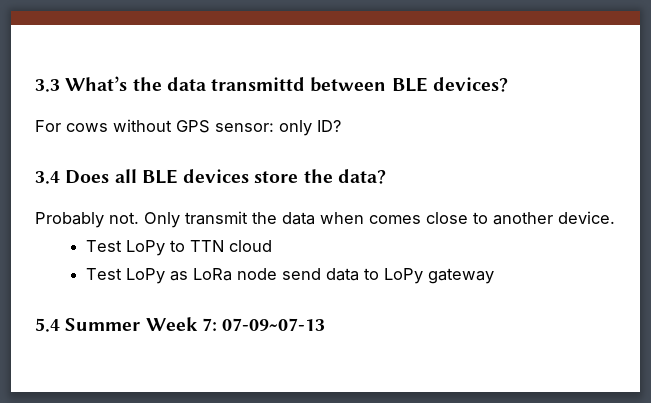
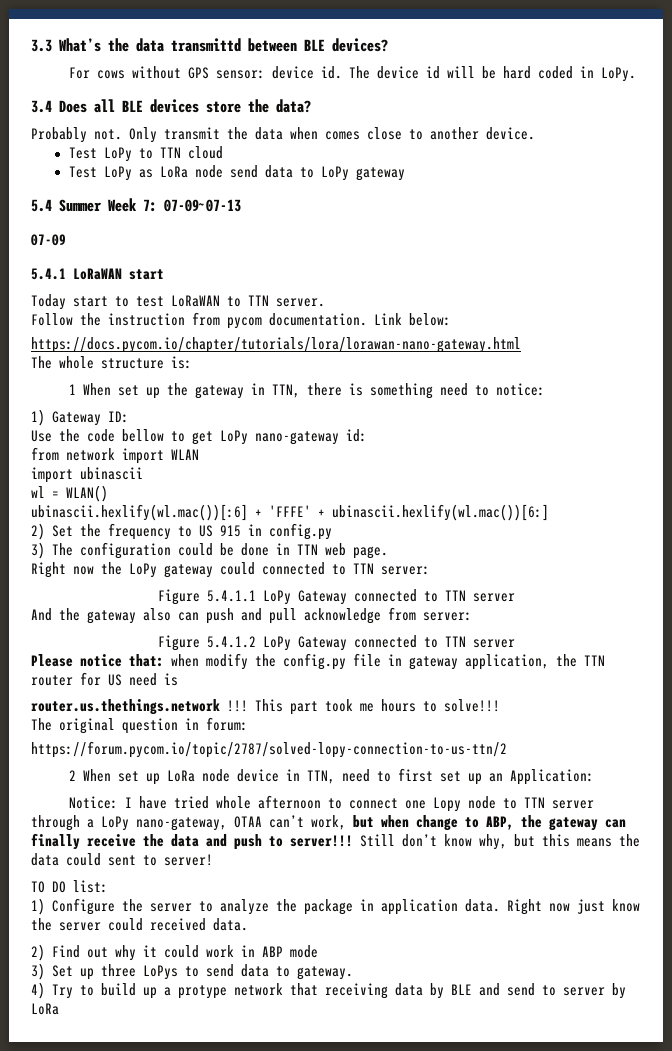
- For cows without GPS sensor: only ID?
+ For cows without GPS sensor: device id. The device id will be hard coded in LoPy.
+ 07-09
+ 5.4.1 LoRaWAN start
+ Today start to test LoRaWAN to TTN server.
+ Follow the instruction from pycom documentation. Link below:
+ https://docs.pycom.io/chapter/tutorials/lora/lorawan-nano-gateway.html
+ The whole structure is:
+ 1 When set up the gateway in TTN, there is something need to notice:
+ 1) Gateway ID:
+ Use the code bellow to get LoPy nano-gateway id:
+ from network import WLAN
+ import ubinascii
+ wl = WLAN()
+ ubinascii.hexlify(wl.mac())[:6] + 'FFFE' + ubinascii.hexlify(wl.mac())[6:]
+ 2) Set the frequency to US 915 in config.py
+ 3) The configuration could be done in TTN web page.
+ Right now the LoPy gateway could connected to TTN server:
+ Figure 5.4.1.1 LoPy Gateway connected to TTN server
+ And the gateway also can push and pull acknowledge from server:
+ Figure 5.4.1.2 LoPy Gateway connected to TTN server
+ Please notice that: when modify the config.py file in gateway application, the TTN router for US need is
+ router.us.thethings.network !!! This part took me hours to solve!!!
+ The original question in forum:
+ https://forum.pycom.io/topic/2787/solved-lopy-connection-to-us-ttn/2
+ 2 When set up LoRa node device in TTN, need to first set up an Application:
+ Notice: I have tried whole afternoon to connect one Lopy node to TTN server through a LoPy nano-gateway, OTAA can’t work, but when change to ABP, the gateway can finally receive the data and push to server!!! Still don’t know why, but this means the data could sent to server!
+ TO DO list:
+ 1) Configure the server to analyze the package in application data. Right now just know the server could received data.
+ 2) Find out why it could work in ABP mode
+ 3) Set up three LoPys to send data to gateway.
+ 4) Try to build up a protype network that receiving data by BLE and send to server by LoRa

